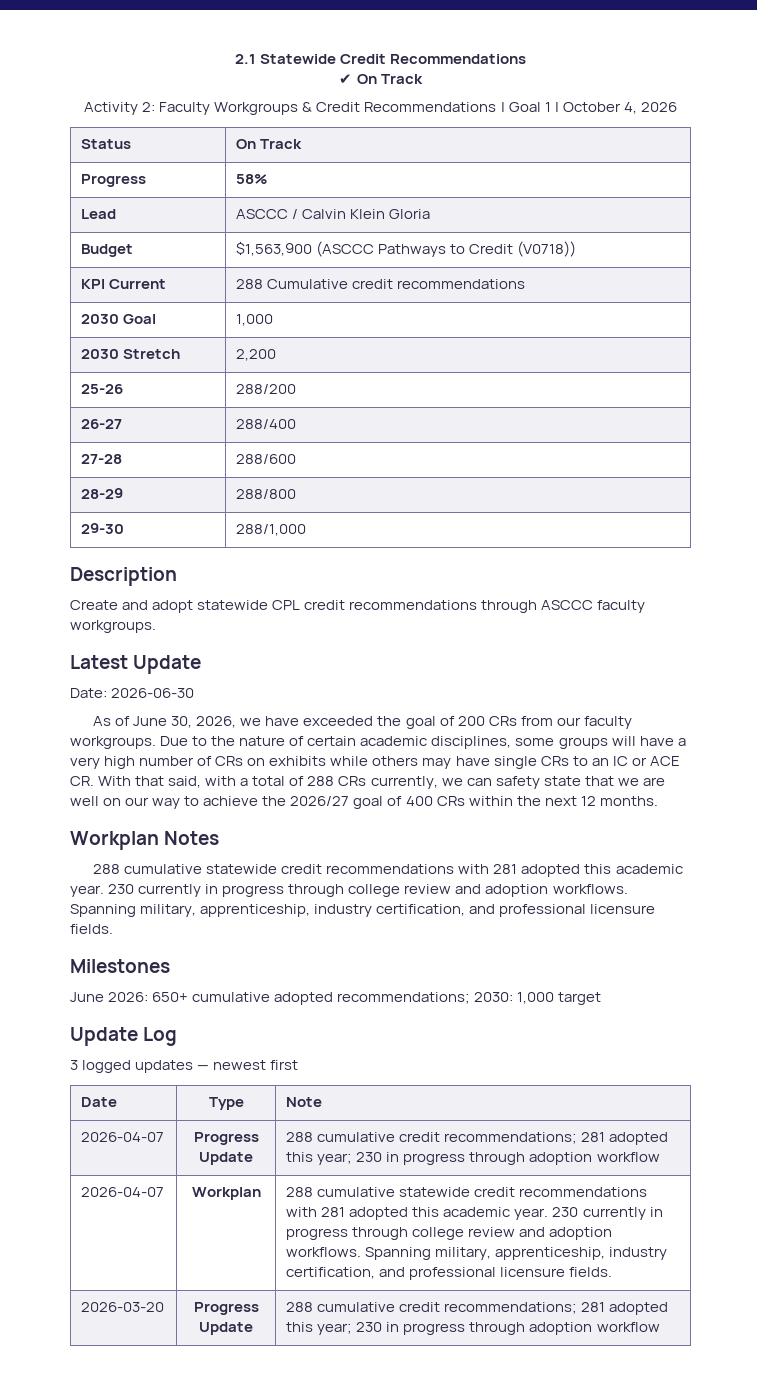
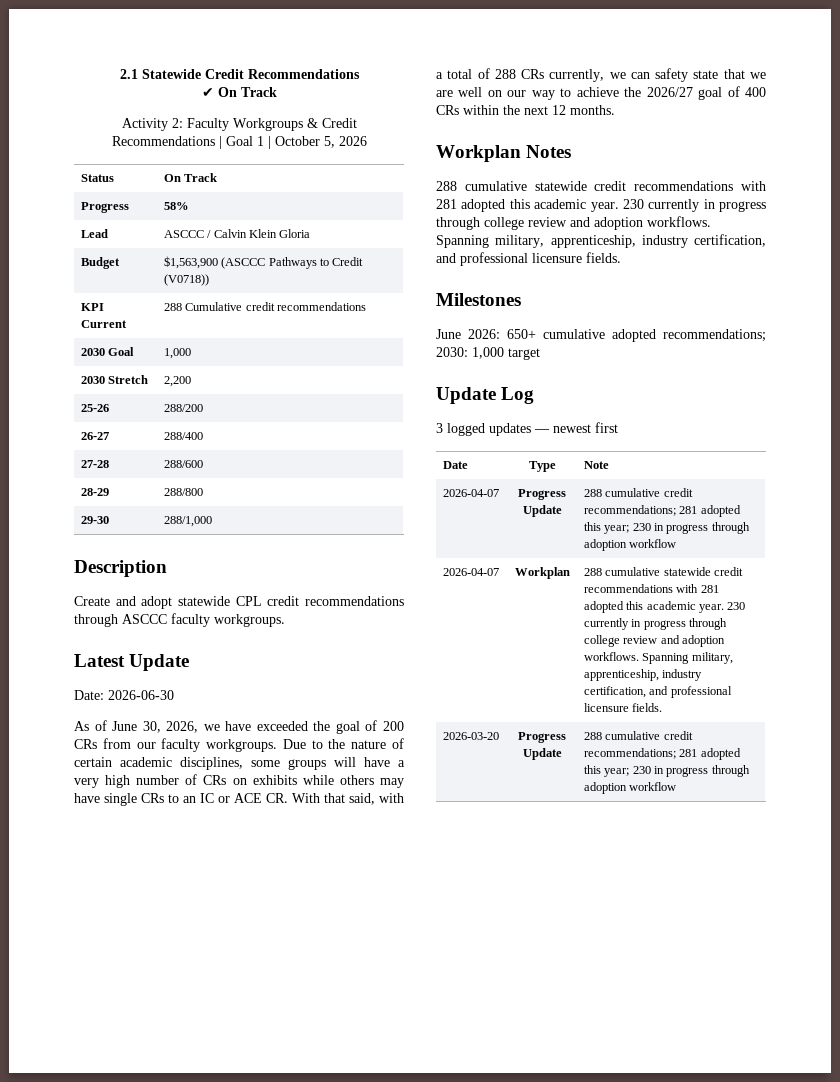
- Activity 2: Faculty Workgroups & Credit Recommendations | Goal 1 | October 4, 2026
+ Activity 2: Faculty Workgroups & Credit Recommendations | Goal 1 | October 5, 2026

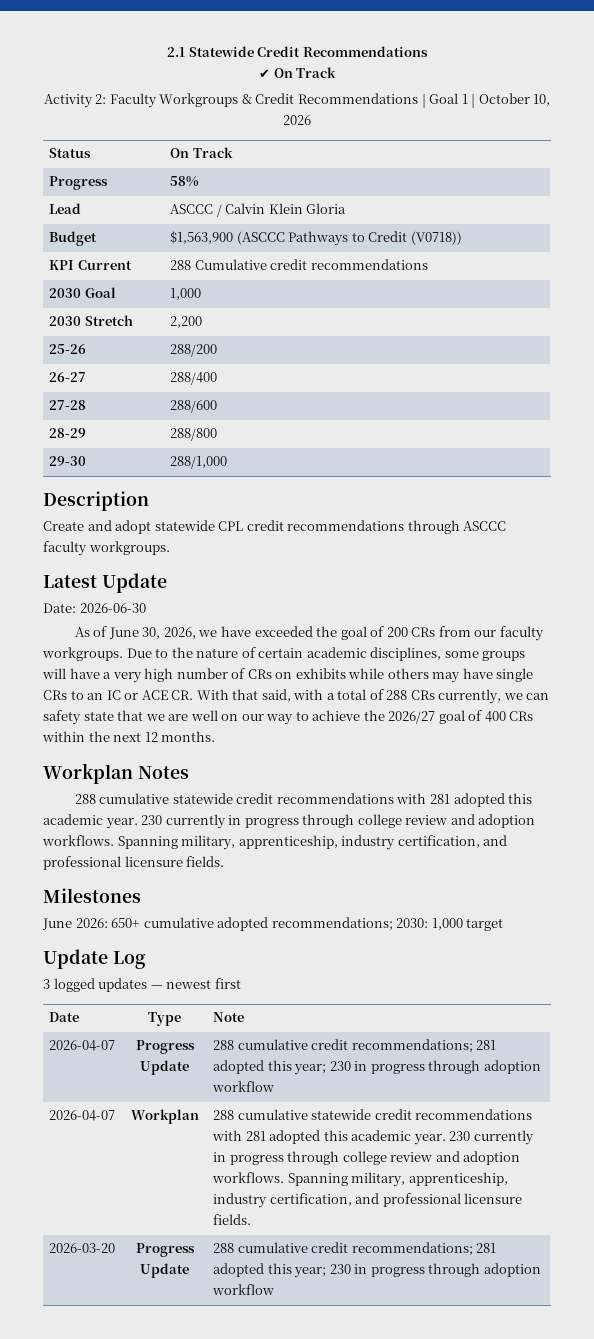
- Activity 2: Faculty Workgroups & Credit Recommendations | Goal 1 | October 5, 2026
+ Activity 2: Faculty Workgroups & Credit Recommendations | Goal 1 | October 10, 2026

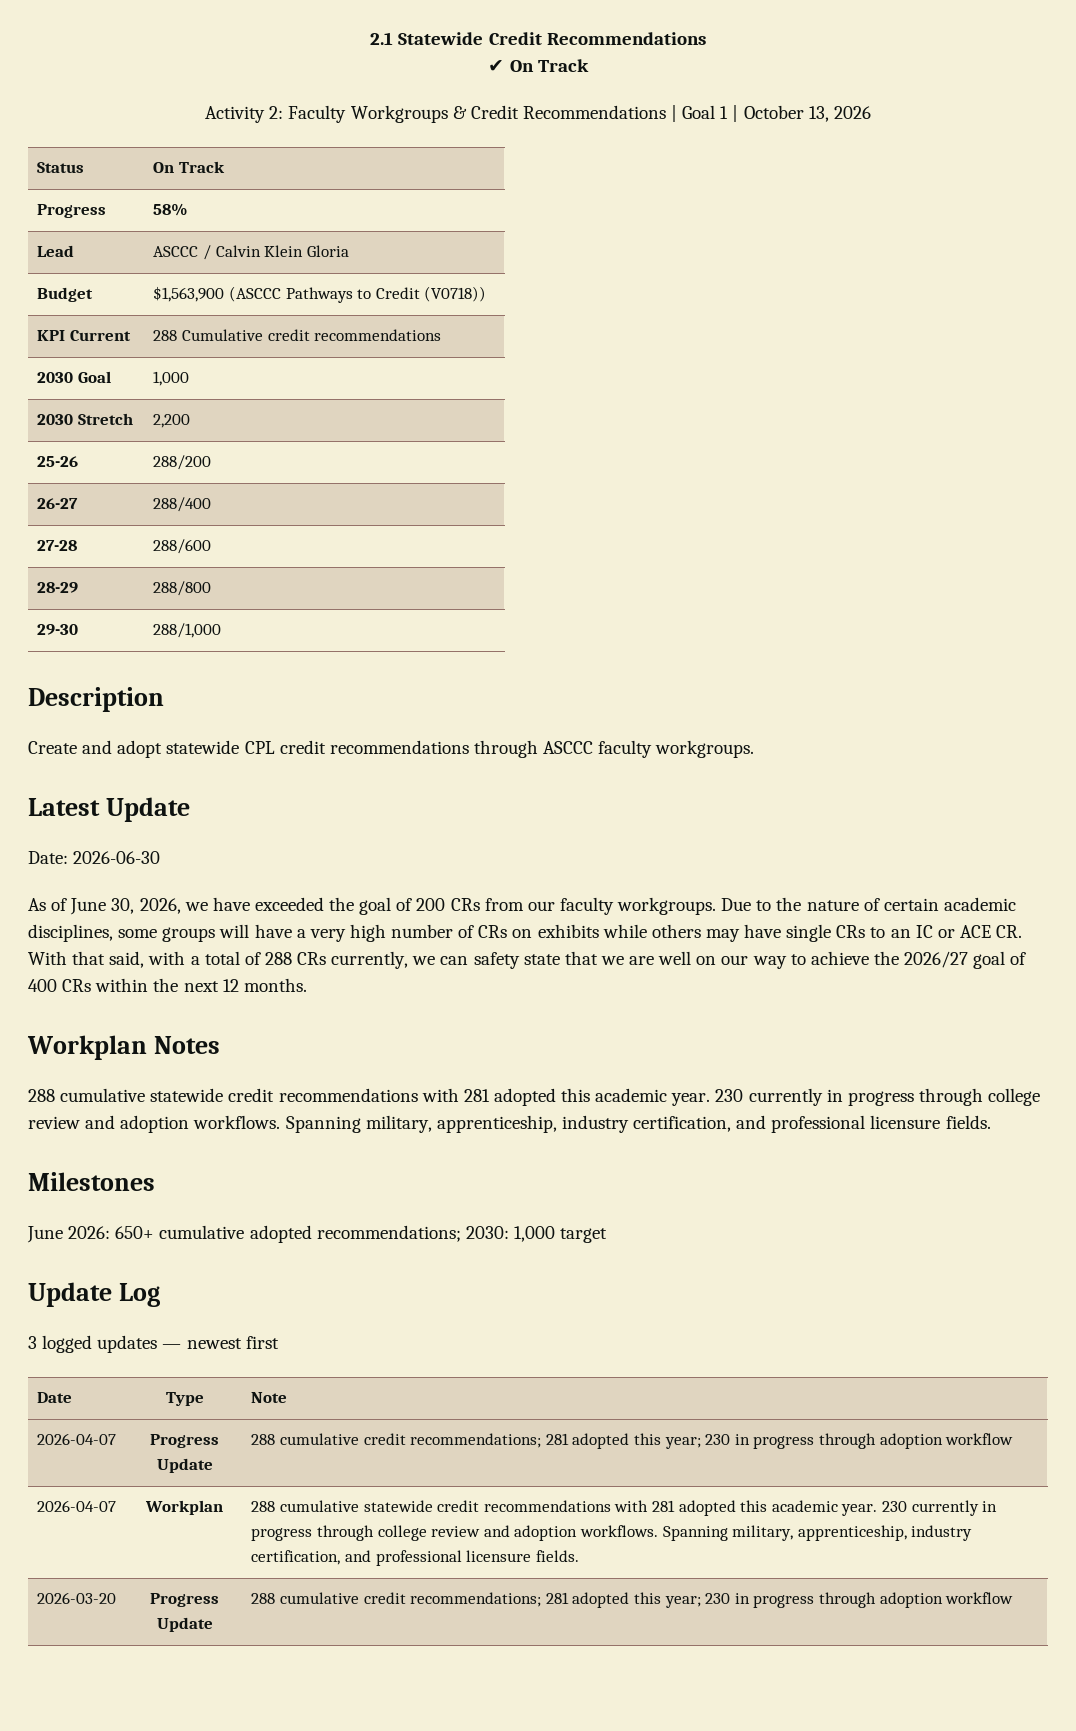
- Activity 2: Faculty Workgroups & Credit Recommendations | Goal 1 | October 10, 2026
+ Activity 2: Faculty Workgroups & Credit Recommendations | Goal 1 | October 13, 2026

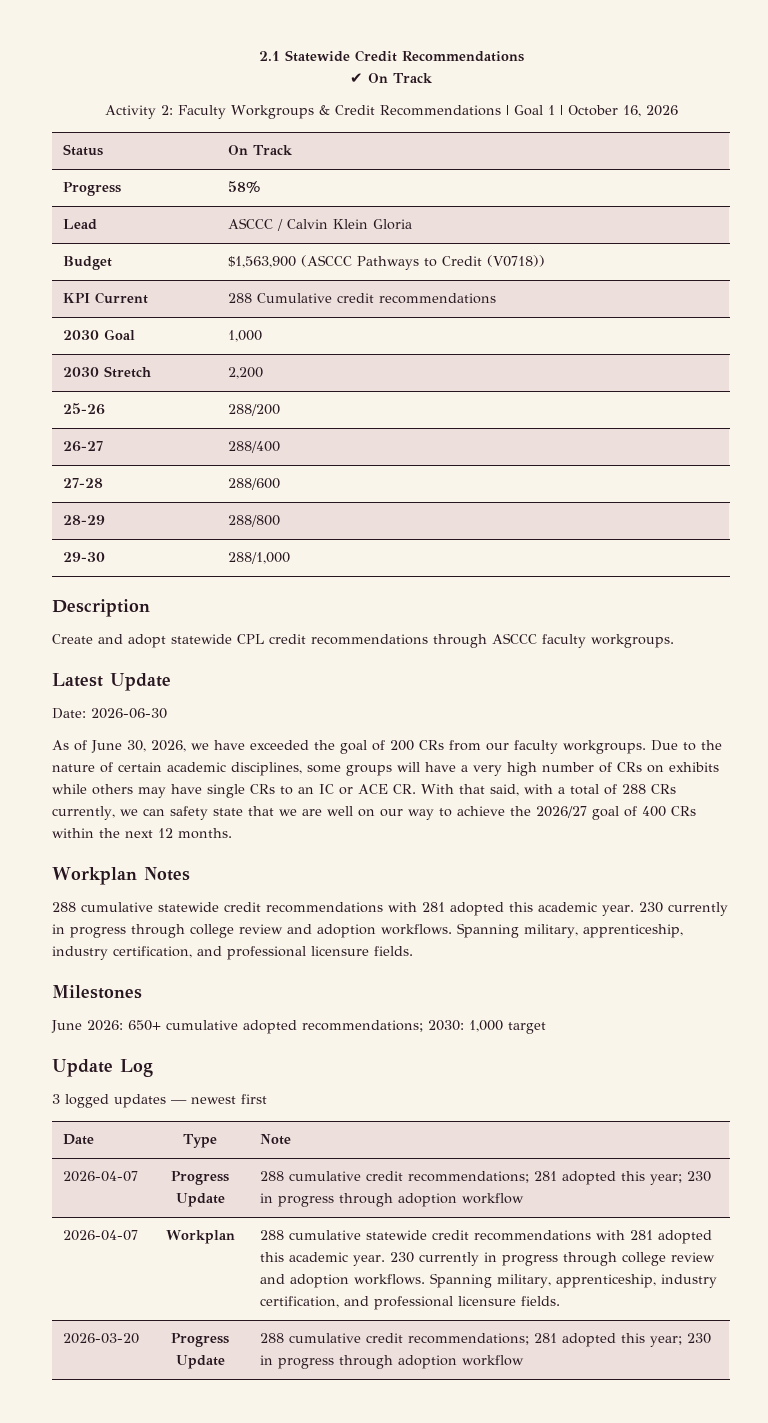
- Activity 2: Faculty Workgroups & Credit Recommendations | Goal 1 | October 13, 2026
+ Activity 2: Faculty Workgroups & Credit Recommendations | Goal 1 | October 16, 2026

